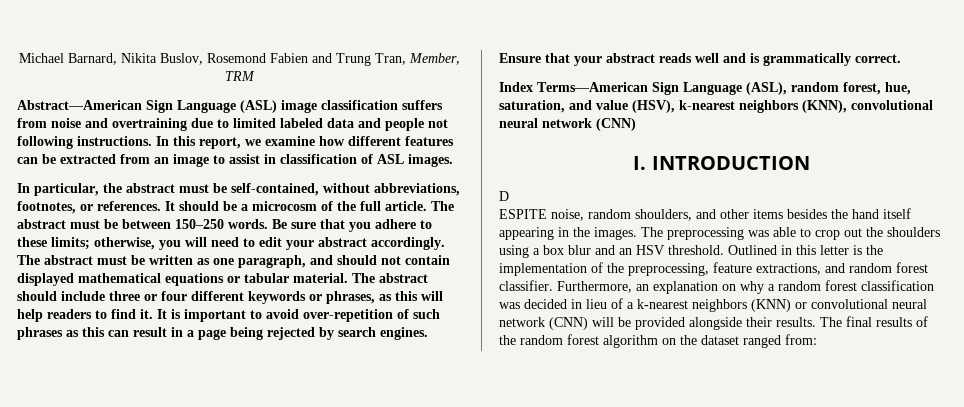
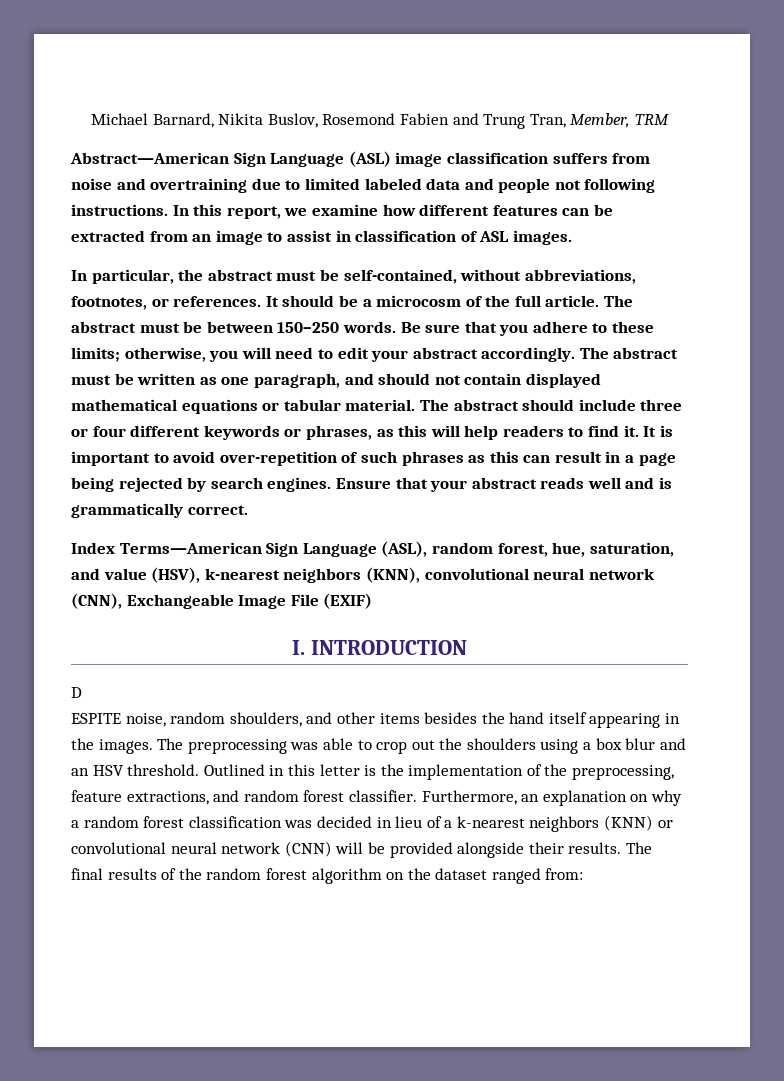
- Index Terms—American Sign Language (ASL), random forest, hue, saturation, and value (HSV), k-nearest neighbors (KNN), convolutional neural network (CNN)
+ Index Terms—American Sign Language (ASL), random forest, hue, saturation, and value (HSV), k-nearest neighbors (KNN), convolutional neural network (CNN), Exchangeable Image File (EXIF)

